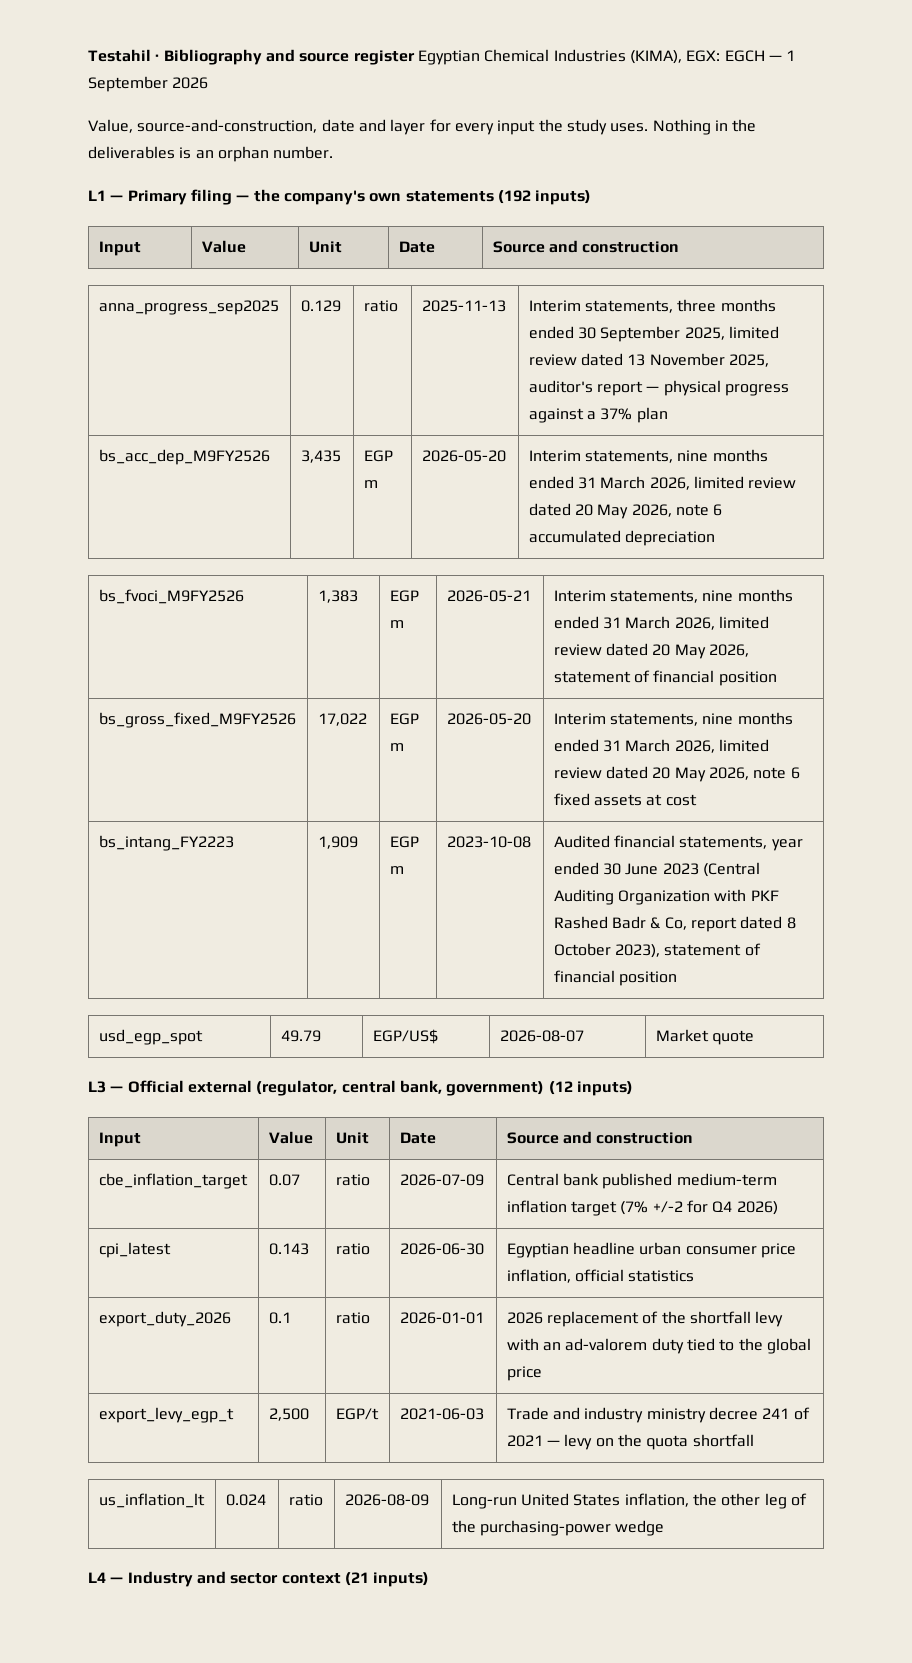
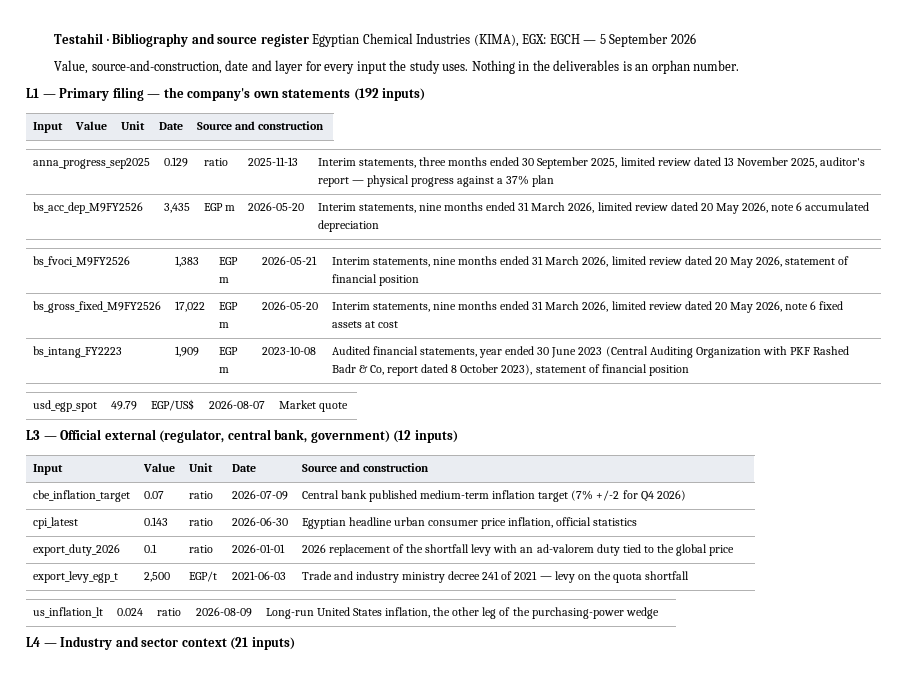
- Testahil · Bibliography and source register Egyptian Chemical Industries (KIMA), EGX: EGCH — 1 September 2026
+ Testahil · Bibliography and source register Egyptian Chemical Industries (KIMA), EGX: EGCH — 5 September 2026

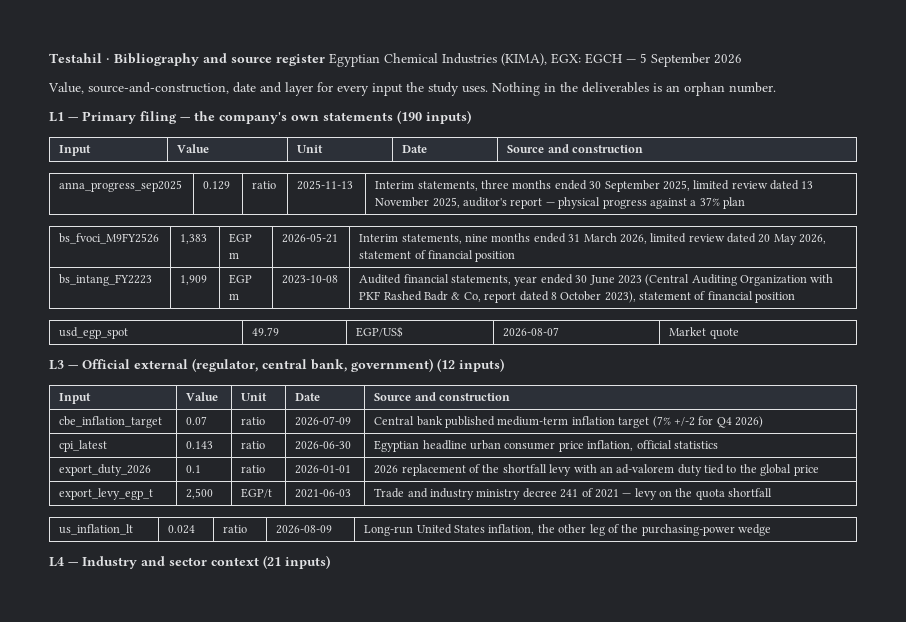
- L1 — Primary filing — the company's own statements (192 inputs)
+ L1 — Primary filing — the company's own statements (190 inputs)
- bs_acc_dep_M9FY2526 | 3,435 | EGP m | 2026-05-20 | Interim statements, nine months ended 31 March 2026, limited review dated 20 May 2026, note 6 accumulated depreciation
- bs_gross_fixed_M9FY2526 | 17,022 | EGP m | 2026-05-20 | Interim statements, nine months ended 31 March 2026, limited review dated 20 May 2026, note 6 fixed assets at cost

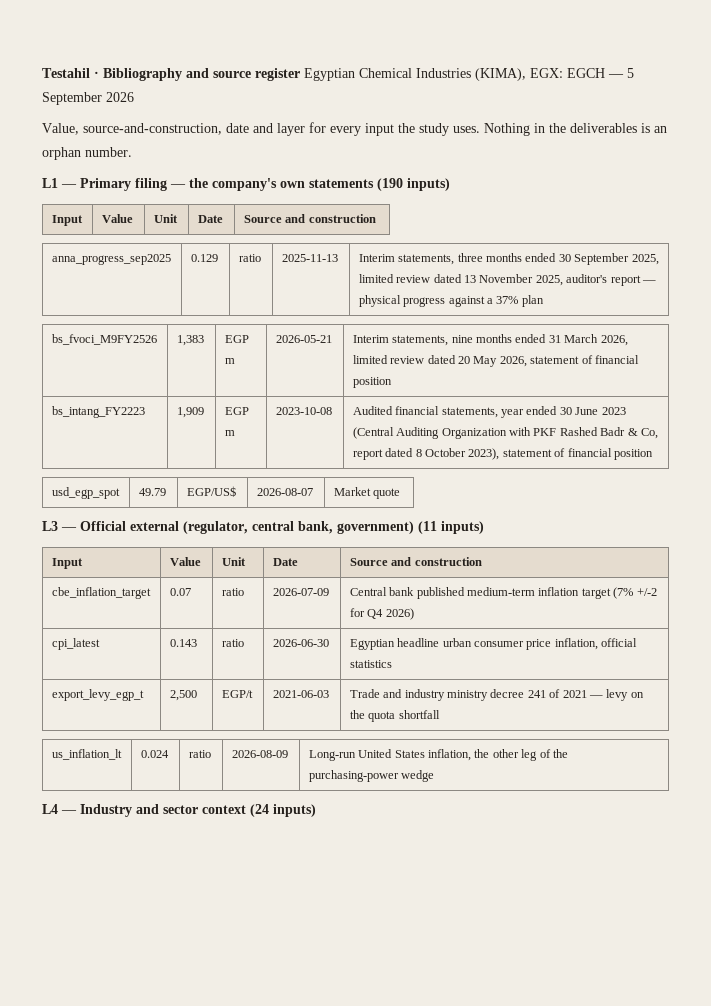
- L3 — Official external (regulator, central bank, government) (12 inputs)
+ L3 — Official external (regulator, central bank, government) (11 inputs)
- export_duty_2026 | 0.1 | ratio | 2026-01-01 | 2026 replacement of the shortfall levy with an ad-valorem duty tied to the global price
- L4 — Industry and sector context (21 inputs)
+ L4 — Industry and sector context (24 inputs)

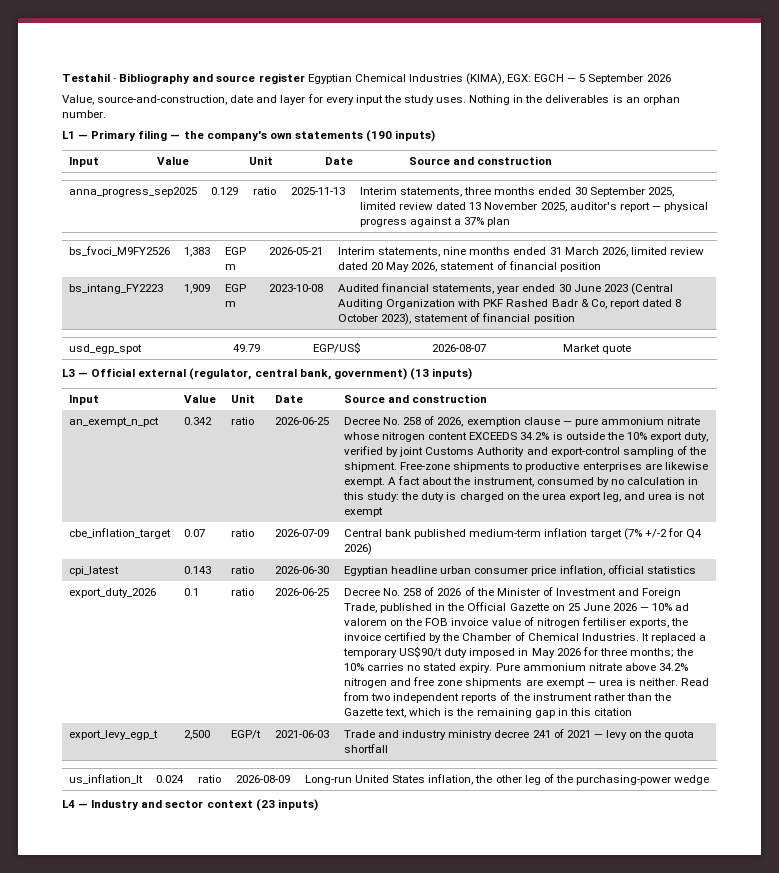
- L3 — Official external (regulator, central bank, government) (11 inputs)
+ L3 — Official external (regulator, central bank, government) (13 inputs)
  Input | Value | Unit | Date | Source and construction
+ an_exempt_n_pct | 0.342 | ratio | 2026-06-25 | Decree No. 258 of 2026, exemption clause — pure ammonium nitrate whose nitrogen content EXCEEDS 34.2% is outside the 10% export duty, verified by joint Customs Authority and export-control sampling of the shipment. Free-zone shipments to productive enterprises are likewise exempt. A fact about the instrument, consumed by no calculation in this study: the duty is charged on the urea export leg, and urea is not exempt
+ export_duty_2026 | 0.1 | ratio | 2026-06-25 | Decree No. 258 of 2026 of the Minister of Investment and Foreign Trade, published in the Official Gazette on 25 June 2026 — 10% ad valorem on the FOB invoice value of nitrogen fertiliser exports, the invoice certified by the Chamber of Chemical Industries. It replaced a temporary US$90/t duty imposed in May 2026 for three months; the 10% carries no stated expiry. Pure ammonium nitrate above 34.2% nitrogen and free zone shipments are exempt — urea is neither. Read from two independent reports of the instrument rather than the Gazette text, which is the remaining gap in this citation
- L4 — Industry and sector context (24 inputs)
+ L4 — Industry and sector context (23 inputs)

